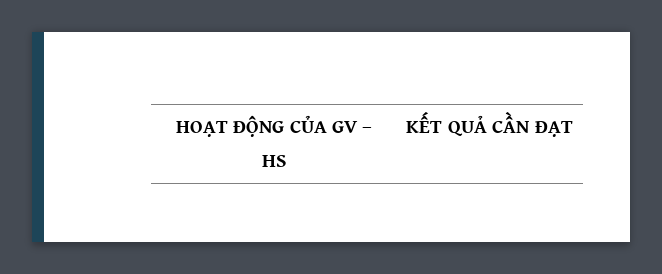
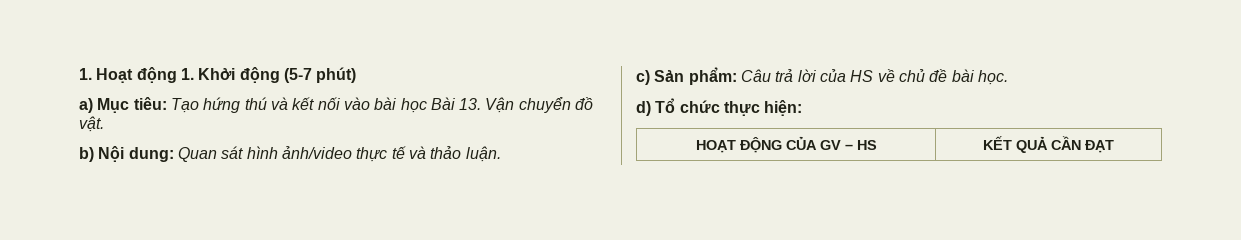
+ 1. Hoạt động 1. Khởi động (5-7 phút)
+ a) Mục tiêu: Tạo hứng thú và kết nối vào bài học Bài 13. Vận chuyển đồ vật.
+ b) Nội dung: Quan sát hình ảnh/video thực tế và thảo luận.
+ c) Sản phẩm: Câu trả lời của HS về chủ đề bài học.
+ d) Tổ chức thực hiện:

